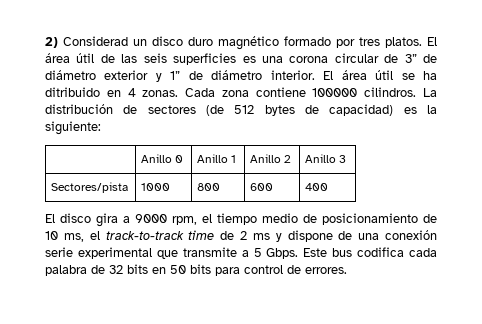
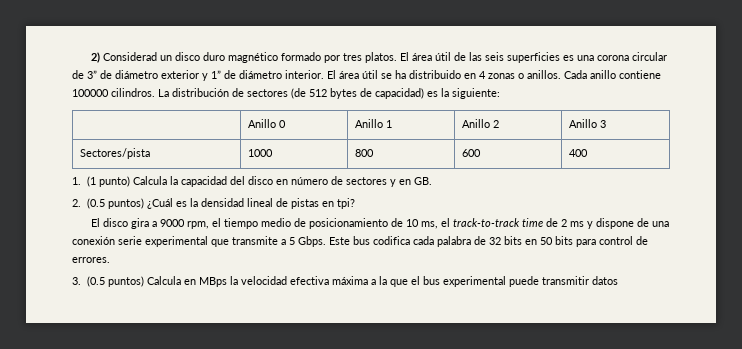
- El área útil se ha ditribuido en 4 zonas. Cada zona contiene 100000 cilindros.
+ El área útil se ha distribuido en 4 zonas o anillos. Cada anillo contiene 100000 cilindros.
+ 1. (1 punto) Calcula la capacidad del disco en número de sectores y en GB.
+ 2. (0.5 puntos) ¿Cuál es la densidad lineal de pistas en tpi?
+ 3. (0.5 puntos) Calcula en MBps la velocidad efectiva máxima a la que el bus experimental puede transmitir datos

